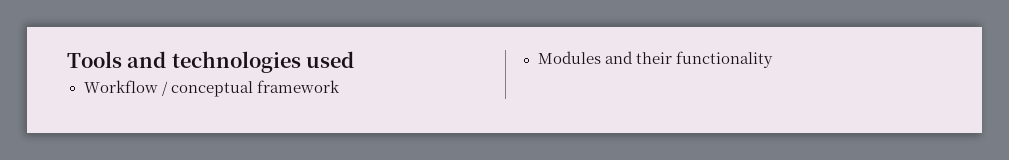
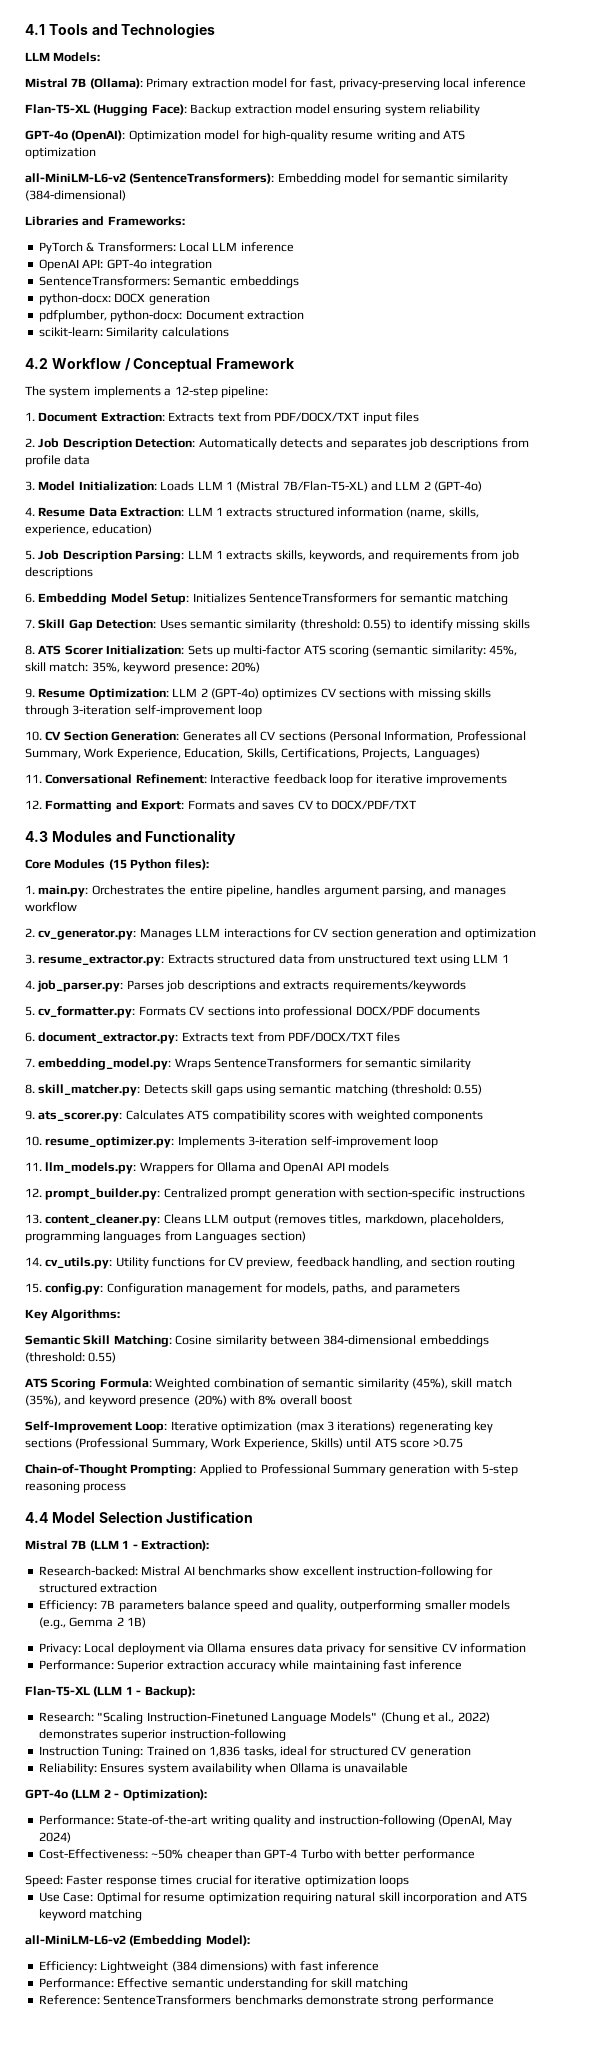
- Tools and technologies used
- Workflow / conceptual framework
- Modules and their functionality
+ 4.1 Tools and Technologies
+ LLM Models:
+ Mistral 7B (Ollama): Primary extraction model for fast, privacy-preserving local inference
+ Flan-T5-XL (Hugging Face): Backup extraction model ensuring system reliability
+ GPT-4o (OpenAI): Optimization model for high-quality resume writing and ATS optimization
+ all-MiniLM-L6-v2 (SentenceTransformers): Embedding model for semantic similarity (384-dimensional)
+ Libraries and Frameworks:
+ PyTorch & Transformers: Local LLM inference
+ OpenAI API: GPT-4o integration
+ SentenceTransformers: Semantic embeddings
+ python-docx: DOCX generation
+ pdfplumber, python-docx: Document extraction
+ scikit-learn: Similarity calculations
+ 4.2 Workflow / Conceptual Framework
+ The system implements a 12-step pipeline:
+ 1. Document Extraction: Extracts text from PDF/DOCX/TXT input files
+ 2. Job Description Detection: Automatically detects and separates job descriptions from profile data
+ 3. Model Initialization: Loads LLM 1 (Mistral 7B/Flan-T5-XL) and LLM 2 (GPT-4o)
+ 4. Resume Data Extraction: LLM 1 extracts structured information (name, skills, experience, education)
+ 5. Job Description Parsing: LLM 1 extracts skills, keywords, and requirements from job descriptions
+ 6. Embedding Model Setup: Initializes SentenceTransformers for semantic matching
+ 7. Skill Gap Detection: Uses semantic similarity (threshold: 0.55) to identify missing skills
+ 8. ATS Scorer Initialization: Sets up multi-factor ATS scoring (semantic similarity: 45%, skill match: 35%, keyword presence: 20%)
+ 9. Resume Optimization: LLM 2 (GPT-4o) optimizes CV sections with missing skills through 3-iteration self-improvement loop
+ 10. CV Section Generation: Generates all CV sections (Personal Information, Professional Summary, Work Experience, Education, Skills, Certifications, Projects, Languages)
+ 11. Conversational Refinement: Interactive feedback loop for iterative improvements
+ 12. Formatting and Export: Formats and saves CV to DOCX/PDF/TXT
+ 4.3 Modules and Functionality
+ Core Modules (15 Python files):
+ 1. main.py: Orchestrates the entire pipeline, handles argument parsing, and manages workflow
+ 2. cv_generator.py: Manages LLM interactions for CV section generation and optimization
+ 3. resume_extractor.py: Extracts structured data from unstructured text using LLM 1
+ 4. job_parser.py: Parses job descriptions and extracts requirements/keywords
+ 5. cv_formatter.py: Formats CV sections into professional DOCX/PDF documents
+ 6. document_extractor.py: Extracts text from PDF/DOCX/TXT files
+ 7. embedding_model.py: Wraps SentenceTransformers for semantic similarity
+ 8. skill_matcher.py: Detects skill gaps using semantic matching (threshold: 0.55)
+ 9. ats_scorer.py: Calculates ATS compatibility scores with weighted components
+ 10. resume_optimizer.py: Implements 3-iteration self-improvement loop
+ 11. llm_models.py: Wrappers for Ollama and OpenAI API models
+ 12. prompt_builder.py: Centralized prompt generation with section-specific instructions
+ 13. content_cleaner.py: Cleans LLM output (removes titles, markdown, placeholders, programming languages from Languages section)
+ 14. cv_utils.py: Utility functions for CV preview, feedback handling, and section routing
+ 15. config.py: Configuration management for models, paths, and parameters
+ Key Algorithms:
+ Semantic Skill Matching: Cosine similarity between 384-dimensional embeddings (threshold: 0.55)
+ ATS Scoring Formula: Weighted combination of semantic similarity (45%), skill match (35%), and keyword presence (20%) with 8% overall boost
+ Self-Improvement Loop: Iterative optimization (max 3 iterations) regenerating key sections (Professional Summary, Work Experience, Skills) until ATS score >0.75
+ Chain-of-Thought Prompting: Applied to Professional Summary generation with 5-step reasoning process
+ 4.4 Model Selection Justification
+ Mistral 7B (LLM 1 - Extraction):
+ Research-backed: Mistral AI benchmarks show excellent instruction-following for structured extraction
+ Efficiency: 7B parameters balance speed and quality, outperforming smaller models (e.g., Gemma 2 1B)
+ Privacy: Local deployment via Ollama ensures data privacy for sensitive CV information
+ Performance: Superior extraction accuracy while maintaining fast inference
+ Flan-T5-XL (LLM 1 - Backup):
+ Research: "Scaling Instruction-Finetuned Language Models" (Chung et al., 2022) demonstrates superior instruction-following
+ Instruction Tuning: Trained on 1,836 tasks, ideal for structured CV generation
+ Reliability: Ensures system availability when Ollama is unavailable
+ GPT-4o (LLM 2 - Optimization):
+ Performance: State-of-the-art writing quality and instruction-following (OpenAI, May 2024)
+ Cost-Effectiveness: ~50% cheaper than GPT-4 Turbo with better performance
+ Speed: Faster response times crucial for iterative optimization loops
+ Use Case: Optimal for resume optimization requiring natural skill incorporation and ATS keyword matching
+ all-MiniLM-L6-v2 (Embedding Model):
+ Efficiency: Lightweight (384 dimensions) with fast inference
+ Performance: Effective semantic understanding for skill matching
+ Reference: SentenceTransformers benchmarks demonstrate strong performance

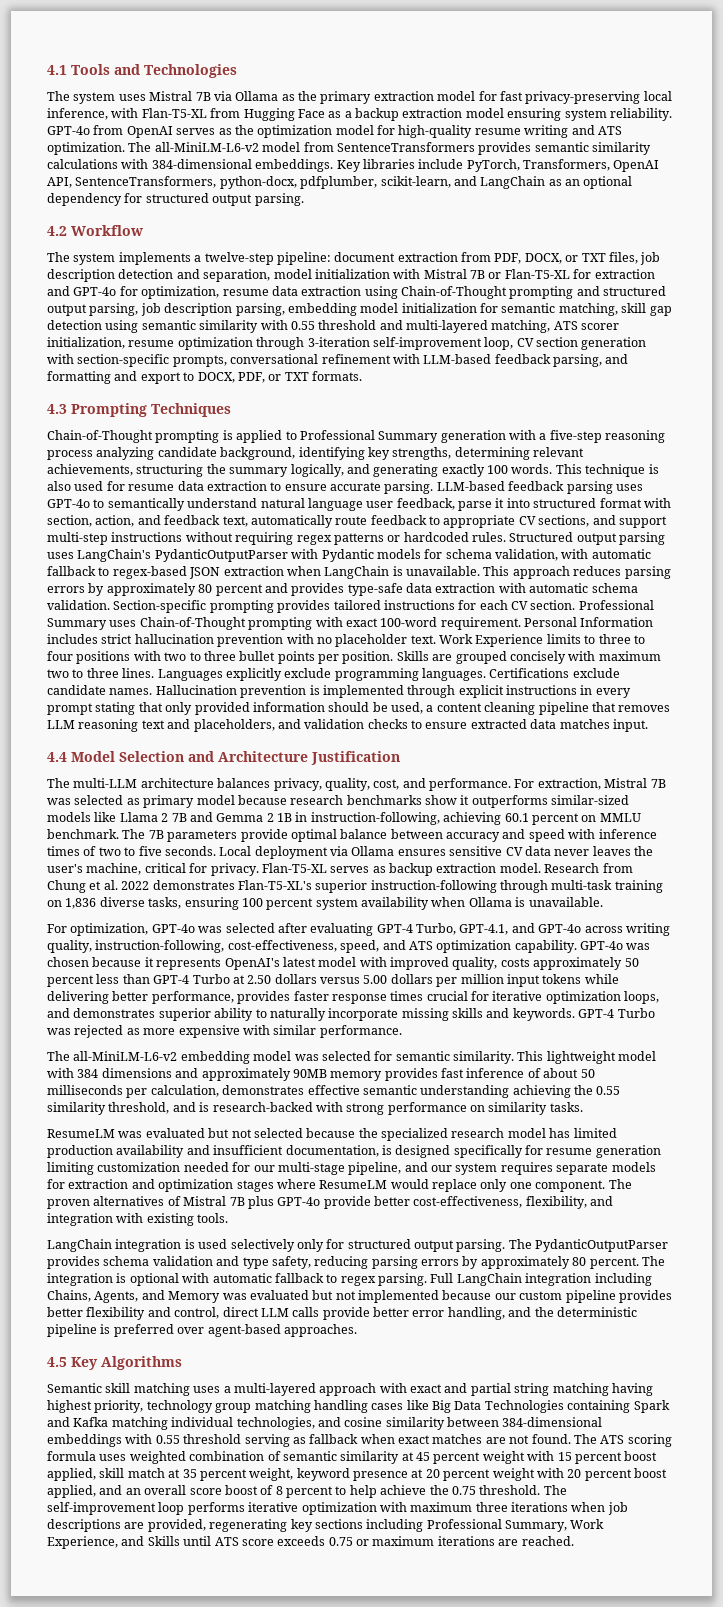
- LLM Models:
- Mistral 7B (Ollama): Primary extraction model for fast, privacy-preserving local inference
- Flan-T5-XL (Hugging Face): Backup extraction model ensuring system reliability
- GPT-4o (OpenAI): Optimization model for high-quality resume writing and ATS optimization
- all-MiniLM-L6-v2 (SentenceTransformers): Embedding model for semantic similarity (384-dimensional)
- Libraries and Frameworks:
- PyTorch & Transformers: Local LLM inference
- OpenAI API: GPT-4o integration
- SentenceTransformers: Semantic embeddings
- python-docx: DOCX generation
- pdfplumber, python-docx: Document extraction
- scikit-learn: Similarity calculations
+ The system uses Mistral 7B via Ollama as the primary extraction model for fast privacy-preserving local inference, with Flan-T5-XL from Hugging Face as a backup extraction model ensuring system reliability. GPT-4o from OpenAI serves as the optimization model for high-quality resume writing and ATS optimization. The all-MiniLM-L6-v2 model from SentenceTransformers provides semantic similarity calculations with 384-dimensional embeddings. Key libraries include PyTorch, Transformers, OpenAI API, SentenceTransformers, python-docx, pdfplumber, scikit-learn, and LangChain as an optional dependency for structured output parsing.
- 4.2 Workflow / Conceptual Framework
+ 4.2 Workflow
- The system implements a 12-step pipeline:
- 1. Document Extraction: Extracts text from PDF/DOCX/TXT input files
- 2. Job Description Detection: Automatically detects and separates job descriptions from profile data
- 3. Model Initialization: Loads LLM 1 (Mistral 7B/Flan-T5-XL) and LLM 2 (GPT-4o)
- 4. Resume Data Extraction: LLM 1 extracts structured information (name, skills, experience, education)
- 5. Job Description Parsing: LLM 1 extracts skills, keywords, and requirements from job descriptions
- 6. Embedding Model Setup: Initializes SentenceTransformers for semantic matching
- 7. Skill Gap Detection: Uses semantic similarity (threshold: 0.55) to identify missing skills
- 8. ATS Scorer Initialization: Sets up multi-factor ATS scoring (semantic similarity: 45%, skill match: 35%, keyword presence: 20%)
- 9. Resume Optimization: LLM 2 (GPT-4o) optimizes CV sections with missing skills through 3-iteration self-improvement loop
- 10. CV Section Generation: Generates all CV sections (Personal Information, Professional Summary, Work Experience, Education, Skills, Certifications, Projects, Languages)
- 11. Conversational Refinement: Interactive feedback loop for iterative improvements
- 12. Formatting and Export: Formats and saves CV to DOCX/PDF/TXT
- 4.3 Modules and Functionality
- Core Modules (15 Python files):
- 1. main.py: Orchestrates the entire pipeline, handles argument parsing, and manages workflow
- 2. cv_generator.py: Manages LLM interactions for CV section generation and optimization
- 3. resume_extractor.py: Extracts structured data from unstructured text using LLM 1
- 4. job_parser.py: Parses job descriptions and extracts requirements/keywords
- 5. cv_formatter.py: Formats CV sections into professional DOCX/PDF documents
- 6. document_extractor.py: Extracts text from PDF/DOCX/TXT files
- 7. embedding_model.py: Wraps SentenceTransformers for semantic similarity
- 8. skill_matcher.py: Detects skill gaps using semantic matching (threshold: 0.55)
- 9. ats_scorer.py: Calculates ATS compatibility scores with weighted components
- 10. resume_optimizer.py: Implements 3-iteration self-improvement loop
- 11. llm_models.py: Wrappers for Ollama and OpenAI API models
- 12. prompt_builder.py: Centralized prompt generation with section-specific instructions
- 13. content_cleaner.py: Cleans LLM output (removes titles, markdown, placeholders, programming languages from Languages section)
- 14. cv_utils.py: Utility functions for CV preview, feedback handling, and section routing
- 15. config.py: Configuration management for models, paths, and parameters
- Key Algorithms:
- Semantic Skill Matching: Cosine similarity between 384-dimensional embeddings (threshold: 0.55)
- ATS Scoring Formula: Weighted combination of semantic similarity (45%), skill match (35%), and keyword presence (20%) with 8% overall boost
- Self-Improvement Loop: Iterative optimization (max 3 iterations) regenerating key sections (Professional Summary, Work Experience, Skills) until ATS score >0.75
- Chain-of-Thought Prompting: Applied to Professional Summary generation with 5-step reasoning process
+ The system implements a twelve-step pipeline: document extraction from PDF, DOCX, or TXT files, job description detection and separation, model initialization with Mistral 7B or Flan-T5-XL for extraction and GPT-4o for optimization, resume data extraction using Chain-of-Thought prompting and structured output parsing, job description parsing, embedding model initialization for semantic matching, skill gap detection using semantic similarity with 0.55 threshold and multi-layered matching, ATS scorer initialization, resume optimization through 3-iteration self-improvement loop, CV section generation with section-specific prompts, conversational refinement with LLM-based feedback parsing, and formatting and export to DOCX, PDF, or TXT formats.
+ 4.3 Prompting Techniques
+ Chain-of-Thought prompting is applied to Professional Summary generation with a five-step reasoning process analyzing candidate background, identifying key strengths, determining relevant achievements, structuring the summary logically, and generating exactly 100 words. This technique is also used for resume data extraction to ensure accurate parsing. LLM-based feedback parsing uses GPT-4o to semantically understand natural language user feedback, parse it into structured format with section, action, and feedback text, automatically route feedback to appropriate CV sections, and support multi-step instructions without requiring regex patterns or hardcoded rules. Structured output parsing uses LangChain's PydanticOutputParser with Pydantic models for schema validation, with automatic fallback to regex-based JSON extraction when LangChain is unavailable. This approach reduces parsing errors by approximately 80 percent and provides type-safe data extraction with automatic schema validation. Section-specific prompting provides tailored instructions for each CV section. Professional Summary uses Chain-of-Thought prompting with exact 100-word requirement. Personal Information includes strict hallucination prevention with no placeholder text. Work Experience limits to three to four positions with two to three bullet points per position. Skills are grouped concisely with maximum two to three lines. Languages explicitly exclude programming languages. Certifications exclude candidate names. Hallucination prevention is implemented through explicit instructions in every prompt stating that only provided information should be used, a content cleaning pipeline that removes LLM reasoning text and placeholders, and validation checks to ensure extracted data matches input.
- 4.4 Model Selection Justification
+ 4.4 Model Selection and Architecture Justification
- Mistral 7B (LLM 1 - Extraction):
- Research-backed: Mistral AI benchmarks show excellent instruction-following for structured extraction
- Efficiency: 7B parameters balance speed and quality, outperforming smaller models (e.g., Gemma 2 1B)
- Privacy: Local deployment via Ollama ensures data privacy for sensitive CV information
- Performance: Superior extraction accuracy while maintaining fast inference
- Flan-T5-XL (LLM 1 - Backup):
- Research: "Scaling Instruction-Finetuned Language Models" (Chung et al., 2022) demonstrates superior instruction-following
- Instruction Tuning: Trained on 1,836 tasks, ideal for structured CV generation
- Reliability: Ensures system availability when Ollama is unavailable
- GPT-4o (LLM 2 - Optimization):
- Performance: State-of-the-art writing quality and instruction-following (OpenAI, May 2024)
- Cost-Effectiveness: ~50% cheaper than GPT-4 Turbo with better performance
- Speed: Faster response times crucial for iterative optimization loops
- Use Case: Optimal for resume optimization requiring natural skill incorporation and ATS keyword matching
- all-MiniLM-L6-v2 (Embedding Model):
- Efficiency: Lightweight (384 dimensions) with fast inference
- Performance: Effective semantic understanding for skill matching
- Reference: SentenceTransformers benchmarks demonstrate strong performance
+ The multi-LLM architecture balances privacy, quality, cost, and performance. For extraction, Mistral 7B was selected as primary model because research benchmarks show it outperforms similar-sized models like Llama 2 7B and Gemma 2 1B in instruction-following, achieving 60.1 percent on MMLU benchmark. The 7B parameters provide optimal balance between accuracy and speed with inference times of two to five seconds. Local deployment via Ollama ensures sensitive CV data never leaves the user's machine, critical for privacy. Flan-T5-XL serves as backup extraction model. Research from Chung et al. 2022 demonstrates Flan-T5-XL's superior instruction-following through multi-task training on 1,836 diverse tasks, ensuring 100 percent system availability when Ollama is unavailable.
+ For optimization, GPT-4o was selected after evaluating GPT-4 Turbo, GPT-4.1, and GPT-4o across writing quality, instruction-following, cost-effectiveness, speed, and ATS optimization capability. GPT-4o was chosen because it represents OpenAI's latest model with improved quality, costs approximately 50 percent less than GPT-4 Turbo at 2.50 dollars versus 5.00 dollars per million input tokens while delivering better performance, provides faster response times crucial for iterative optimization loops, and demonstrates superior ability to naturally incorporate missing skills and keywords. GPT-4 Turbo was rejected as more expensive with similar performance.
+ The all-MiniLM-L6-v2 embedding model was selected for semantic similarity. This lightweight model with 384 dimensions and approximately 90MB memory provides fast inference of about 50 milliseconds per calculation, demonstrates effective semantic understanding achieving the 0.55 similarity threshold, and is research-backed with strong performance on similarity tasks.
+ ResumeLM was evaluated but not selected because the specialized research model has limited production availability and insufficient documentation, is designed specifically for resume generation limiting customization needed for our multi-stage pipeline, and our system requires separate models for extraction and optimization stages where ResumeLM would replace only one component. The proven alternatives of Mistral 7B plus GPT-4o provide better cost-effectiveness, flexibility, and integration with existing tools.
+ LangChain integration is used selectively only for structured output parsing. The PydanticOutputParser provides schema validation and type safety, reducing parsing errors by approximately 80 percent. The integration is optional with automatic fallback to regex parsing. Full LangChain integration including Chains, Agents, and Memory was evaluated but not implemented because our custom pipeline provides better flexibility and control, direct LLM calls provide better error handling, and the deterministic pipeline is preferred over agent-based approaches.
+ 4.5 Key Algorithms
+ Semantic skill matching uses a multi-layered approach with exact and partial string matching having highest priority, technology group matching handling cases like Big Data Technologies containing Spark and Kafka matching individual technologies, and cosine similarity between 384-dimensional embeddings with 0.55 threshold serving as fallback when exact matches are not found. The ATS scoring formula uses weighted combination of semantic similarity at 45 percent weight with 15 percent boost applied, skill match at 35 percent weight, keyword presence at 20 percent weight with 20 percent boost applied, and an overall score boost of 8 percent to help achieve the 0.75 threshold. The self-improvement loop performs iterative optimization with maximum three iterations when job descriptions are provided, regenerating key sections including Professional Summary, Work Experience, and Skills until ATS score exceeds 0.75 or maximum iterations are reached.

